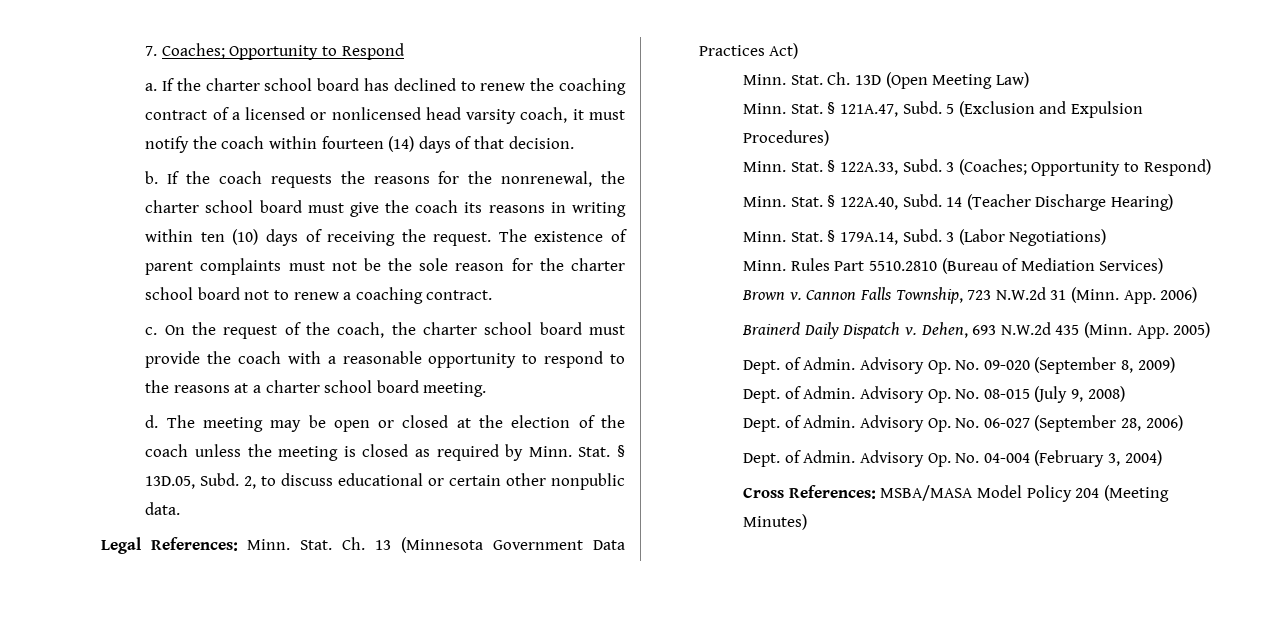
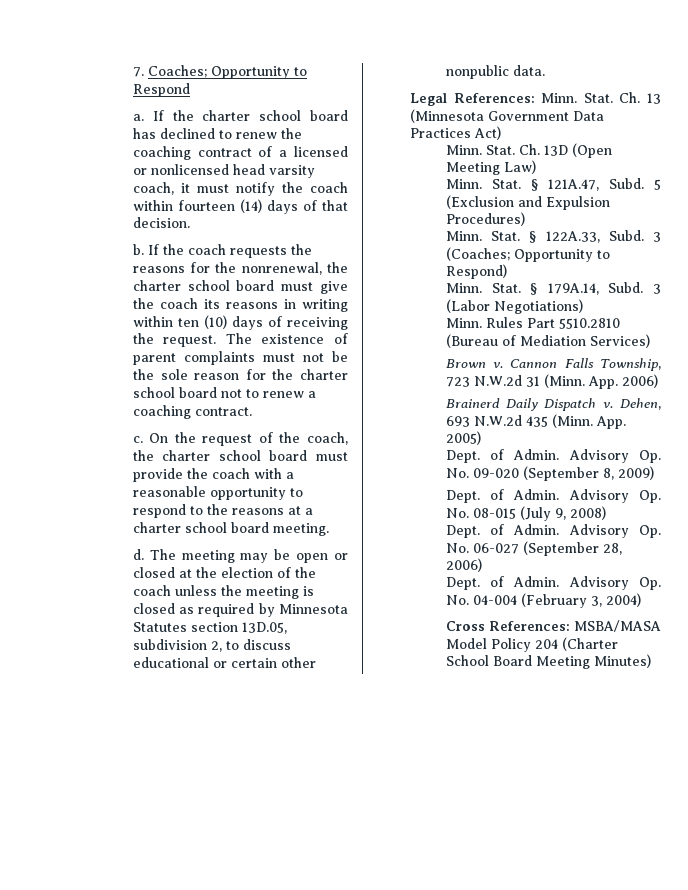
- The meeting may be open or closed at the election of the coach unless the meeting is closed as required by Minn. Stat. § 13D.05, Subd. 2, to discuss educational or certain other nonpublic data.
+ The meeting may be open or closed at the election of the coach unless the meeting is closed as required by Minnesota Statutes section 13D.05, subdivision 2, to discuss educational or certain other nonpublic data.
- Minn. Stat. § 122A.40, Subd. 14 (Teacher Discharge Hearing)
- Cross References: MSBA/MASA Model Policy 204 (Meeting Minutes)
+ Cross References: MSBA/MASA Model Policy 204 (Charter School Board Meeting Minutes)

